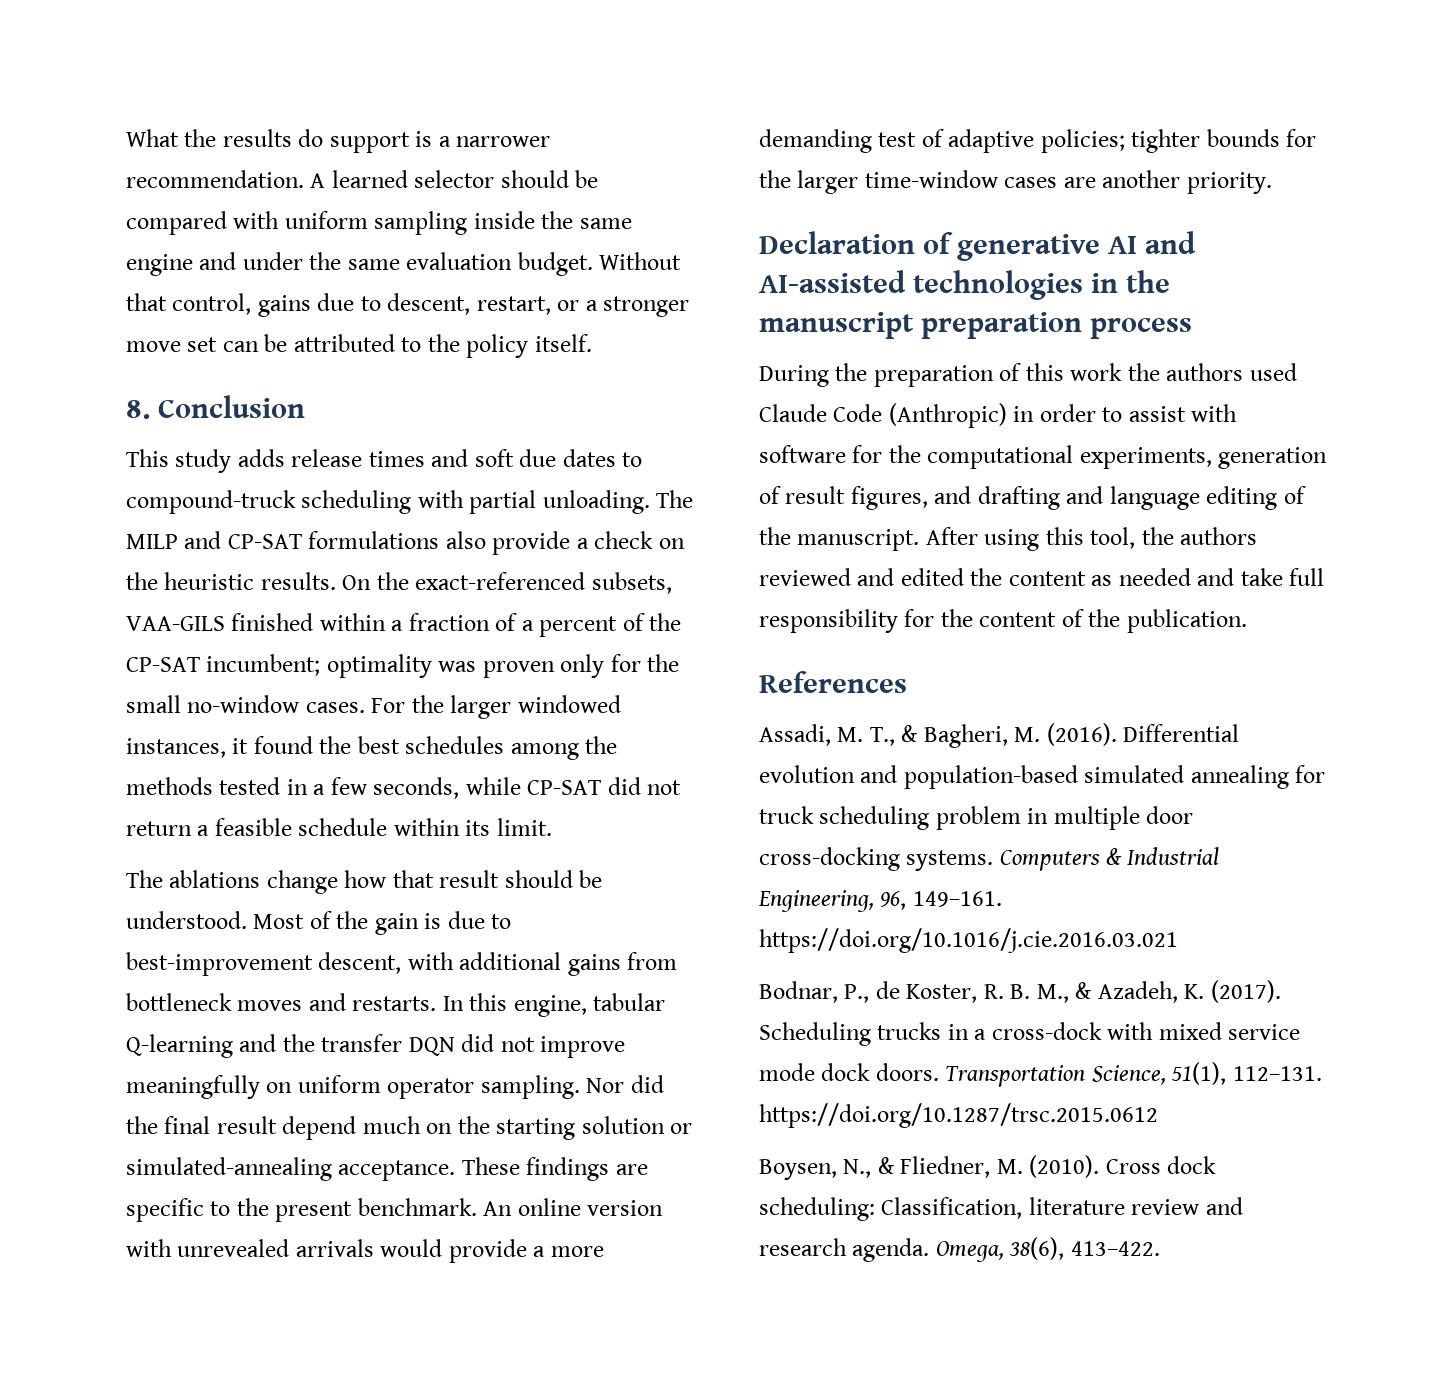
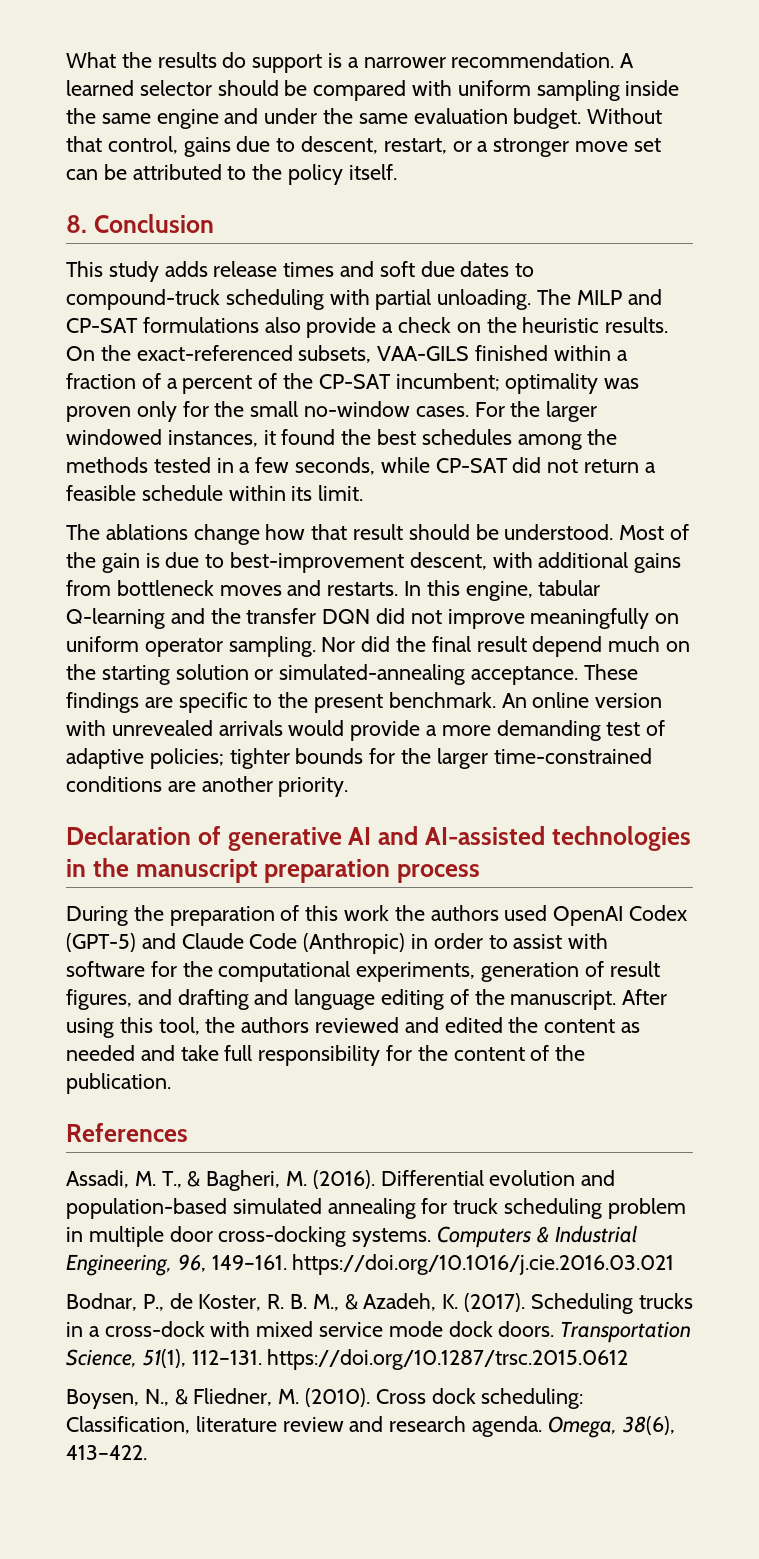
- An online version with unrevealed arrivals would provide a more demanding test of adaptive policies; tighter bounds for the larger time-window cases are another priority.
+ An online version with unrevealed arrivals would provide a more demanding test of adaptive policies; tighter bounds for the larger time-constrained conditions are another priority.
- During the preparation of this work the authors used Claude Code (Anthropic) in order to assist with software for the computational experiments, generation of result figures, and drafting and language editing of the manuscript.
+ During the preparation of this work the authors used OpenAI Codex (GPT-5) and Claude Code (Anthropic) in order to assist with software for the computational experiments, generation of result figures, and drafting and language editing of the manuscript.

